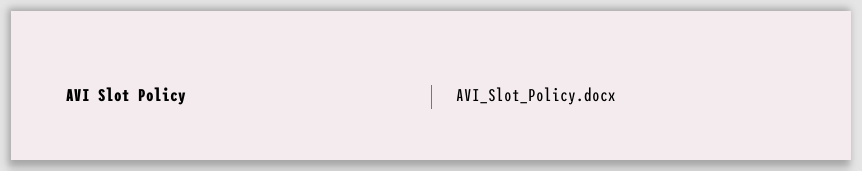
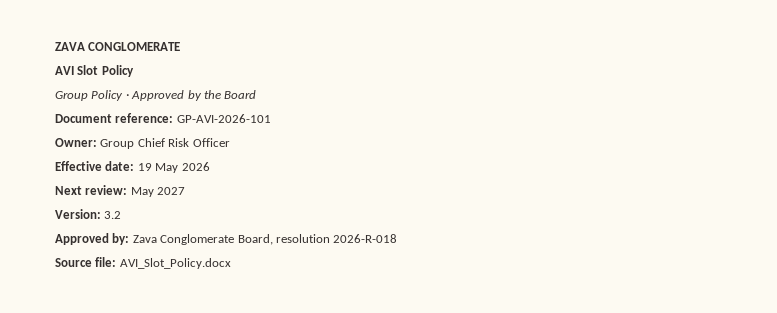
+ ZAVA CONGLOMERATE
- AVI_Slot_Policy.docx
+ Group Policy · Approved by the Board
+ Document reference: GP-AVI-2026-101
+ Owner: Group Chief Risk Officer
+ Effective date: 19 May 2026
+ Next review: May 2027
+ Version: 3.2
+ Approved by: Zava Conglomerate Board, resolution 2026-R-018
+ Source file: AVI_Slot_Policy.docx

